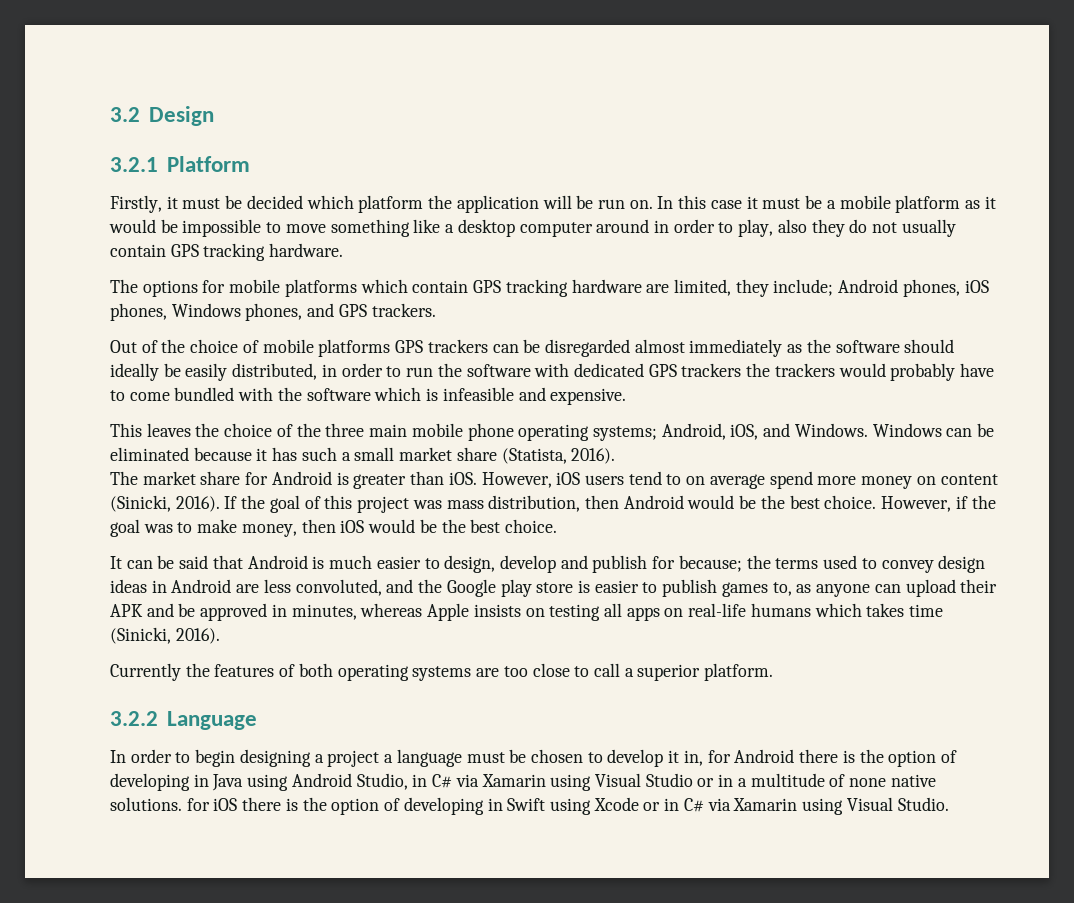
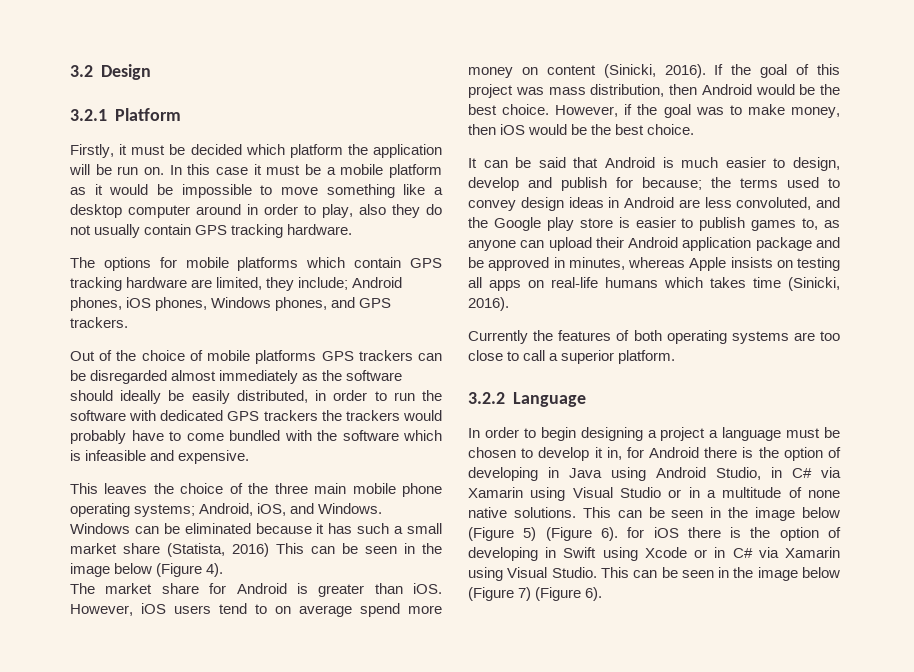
- Windows can be eliminated because it has such a small market share (Statista, 2016).
+ Windows can be eliminated because it has such a small market share (Statista, 2016) This can be seen in the image below (Figure 4).
- the terms used to convey design ideas in Android are less convoluted, and the Google play store is easier to publish games to, as anyone can upload their APK and be approved in minutes, whereas Apple insists on testing all apps on real-life humans which takes time (Sinicki, 2016).
+ the terms used to convey design ideas in Android are less convoluted, and the Google play store is easier to publish games to, as anyone can upload their Android application package and be approved in minutes, whereas Apple insists on testing all apps on real-life humans which takes time (Sinicki, 2016).
- In order to begin designing a project a language must be chosen to develop it in, for Android there is the option of developing in Java using Android Studio, in C# via Xamarin using Visual Studio or in a multitude of none native solutions. for iOS there is the option of developing in Swift using Xcode or in C# via Xamarin using Visual Studio.
+ In order to begin designing a project a language must be chosen to develop it in, for Android there is the option of developing in Java using Android Studio, in C# via Xamarin using Visual Studio or in a multitude of none native solutions. This can be seen in the image below (Figure 5) (Figure 6). for iOS there is the option of developing in Swift using Xcode or in C# via Xamarin using Visual Studio.
+ This can be seen in the image below (Figure 7) (Figure 6).

